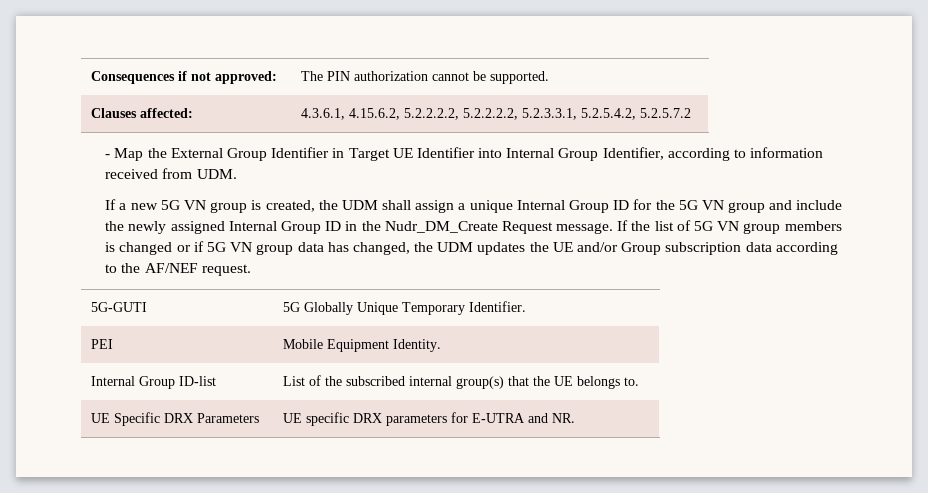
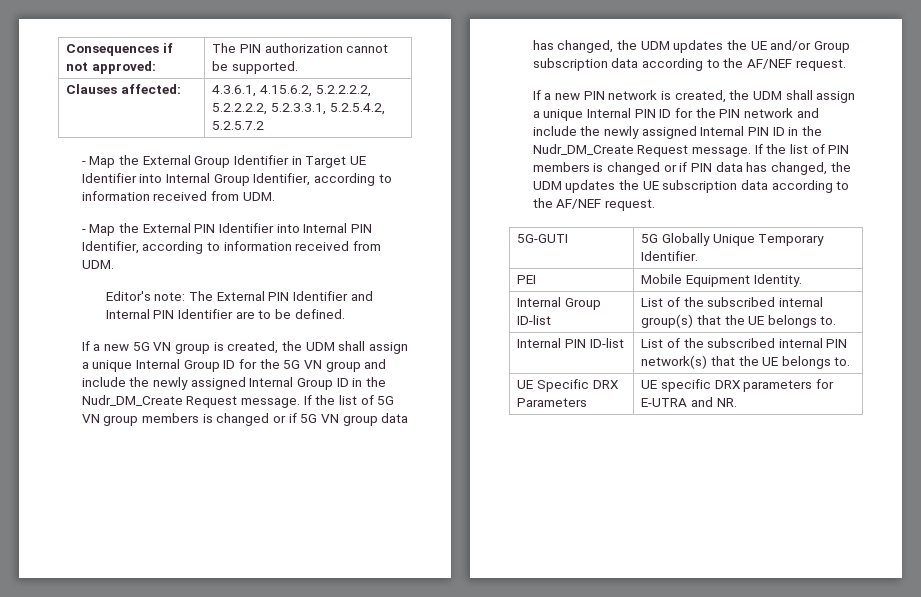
+ - Map the External PIN Identifier into Internal PIN Identifier, according to information received from UDM.
+ Editor's note: The External PIN Identifier and Internal PIN Identifier are to be defined.
+ If a new PIN network is created, the UDM shall assign a unique Internal PIN ID for the PIN network and include the newly assigned Internal PIN ID in the Nudr_DM_Create Request message. If the list of PIN members is changed or if PIN data has changed, the UDM updates the UE subscription data according to the AF/NEF request.
+ Internal PIN ID-list | List of the subscribed internal PIN network(s) that the UE belongs to.

